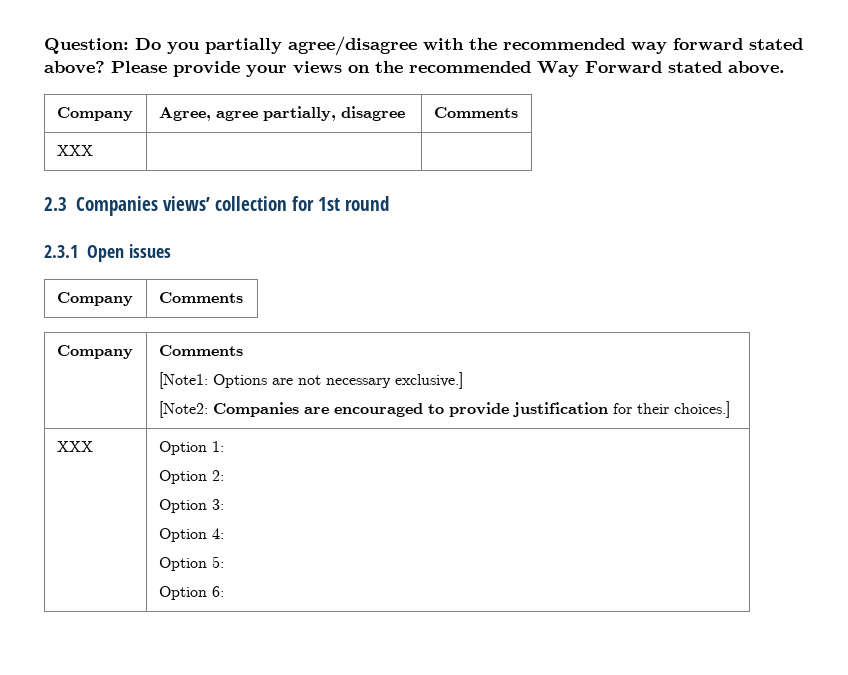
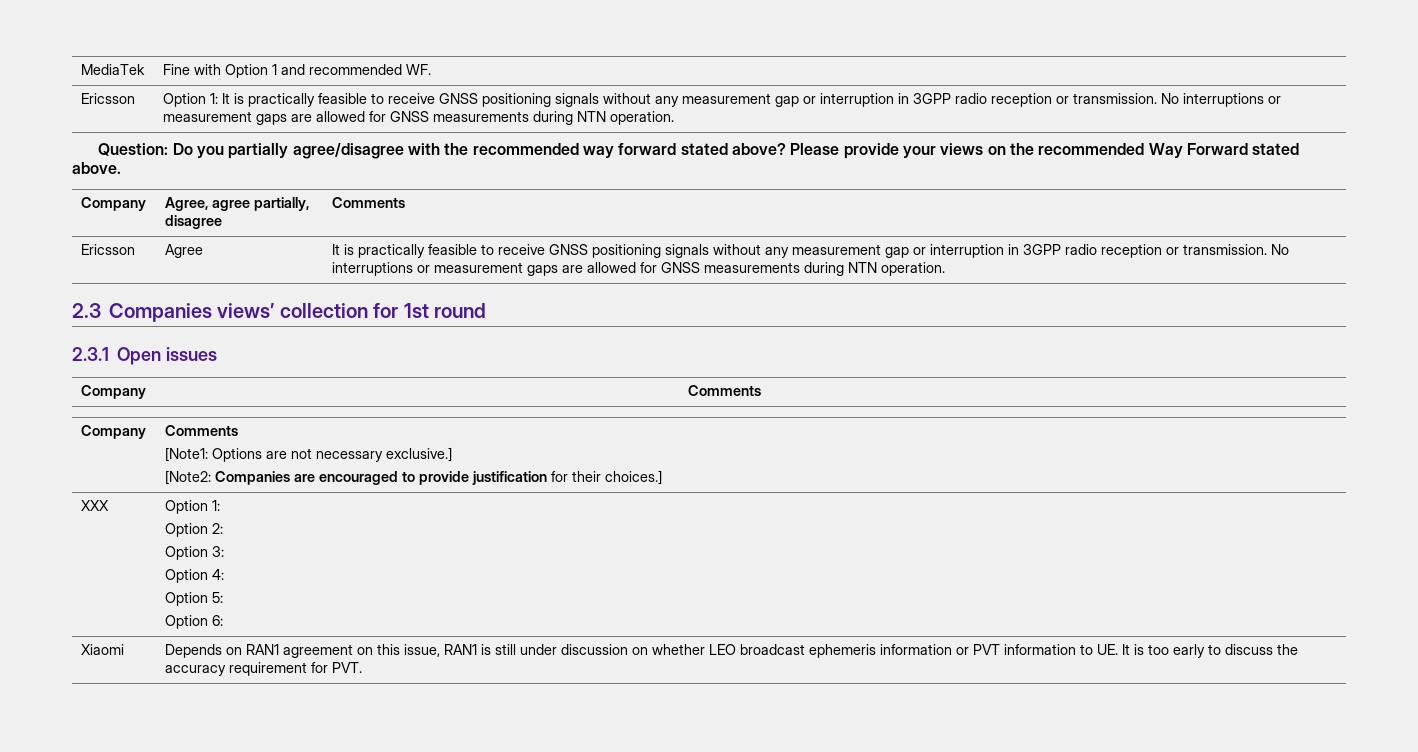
+ MediaTek | Fine with Option 1 and recommended WF.
+ Ericsson | Option 1: It is practically feasible to receive GNSS positioning signals without any measurement gap or interruption in 3GPP radio reception or transmission. No interruptions or measurement gaps are allowed for GNSS measurements during NTN operation.
- XXX | |
+ Ericsson | Agree | It is practically feasible to receive GNSS positioning signals without any measurement gap or interruption in 3GPP radio reception or transmission. No interruptions or measurement gaps are allowed for GNSS measurements during NTN operation.
+ Xiaomi | Depends on RAN1 agreement on this issue, RAN1 is still under discussion on whether LEO broadcast ephemeris information or PVT information to UE. It is too early to discuss the accuracy requirement for PVT.

